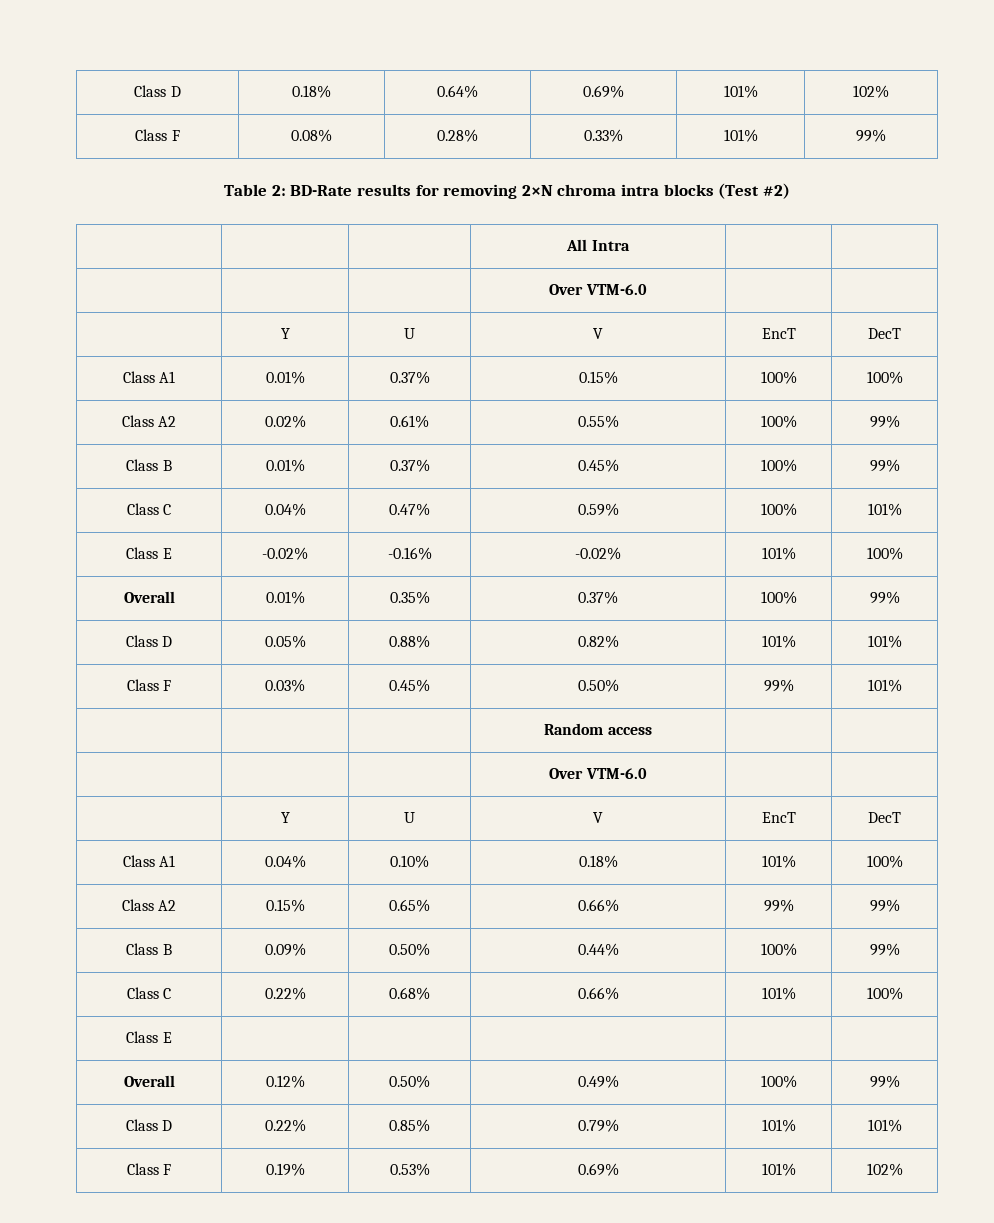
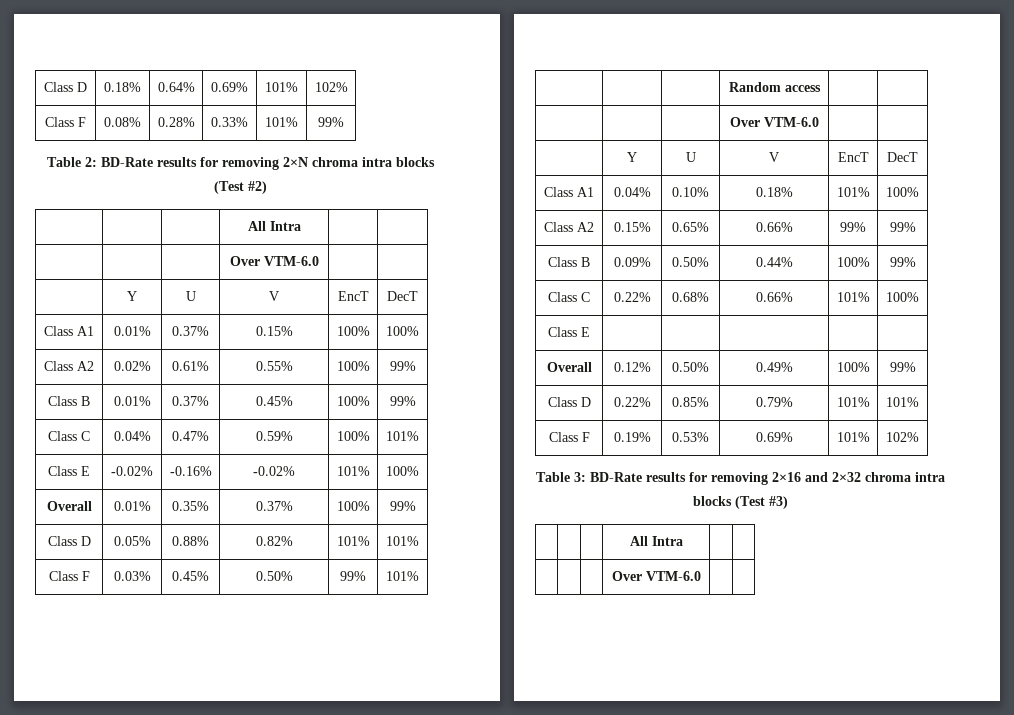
+ Table 3: BD-Rate results for removing 2×16 and 2×32 chroma intra blocks (Test #3)
+ | | | All Intra | |
+ | | | Over VTM-6.0 | |

